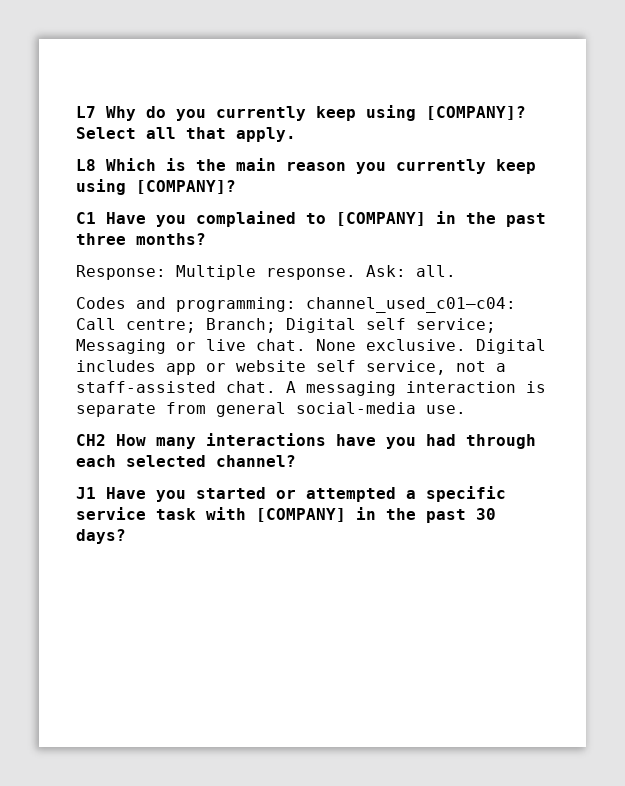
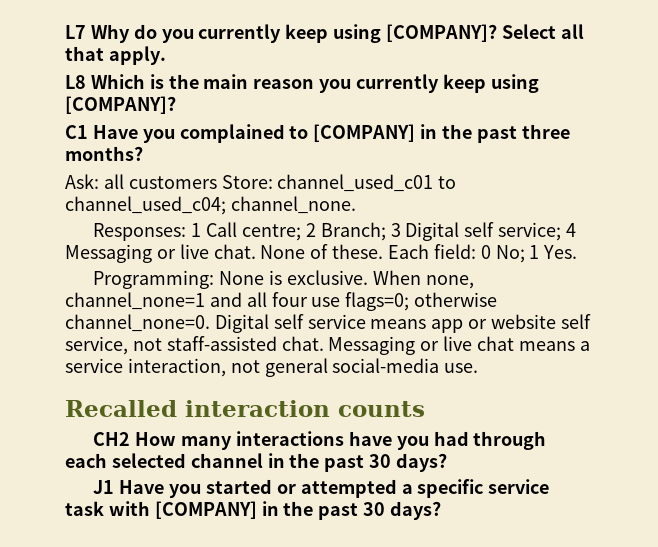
- Response: Multiple response. Ask: all.
- Codes and programming: channel_used_c01–c04: Call centre; Branch; Digital self service; Messaging or live chat.
+ Ask: all customers Store: channel_used_c01 to channel_used_c04; channel_none.
+ Responses: 1 Call centre; 2 Branch; 3 Digital self service; 4 Messaging or live chat.
- None exclusive. Digital includes app or website self service, not a staff-assisted chat.
+ None of these. Each field: 0 No; 1 Yes.
+ Programming: None is exclusive. When none, channel_none=1 and all four use flags=0; otherwise channel_none=0. Digital self service means app or website self service, not staff-assisted chat.
- A messaging interaction is separate from general social-media use.
+ Messaging or live chat means a service interaction, not general social-media use.
+ Recalled interaction counts
- CH2 How many interactions have you had through each selected channel?
+ CH2 How many interactions have you had through each selected channel in the past 30 days?

